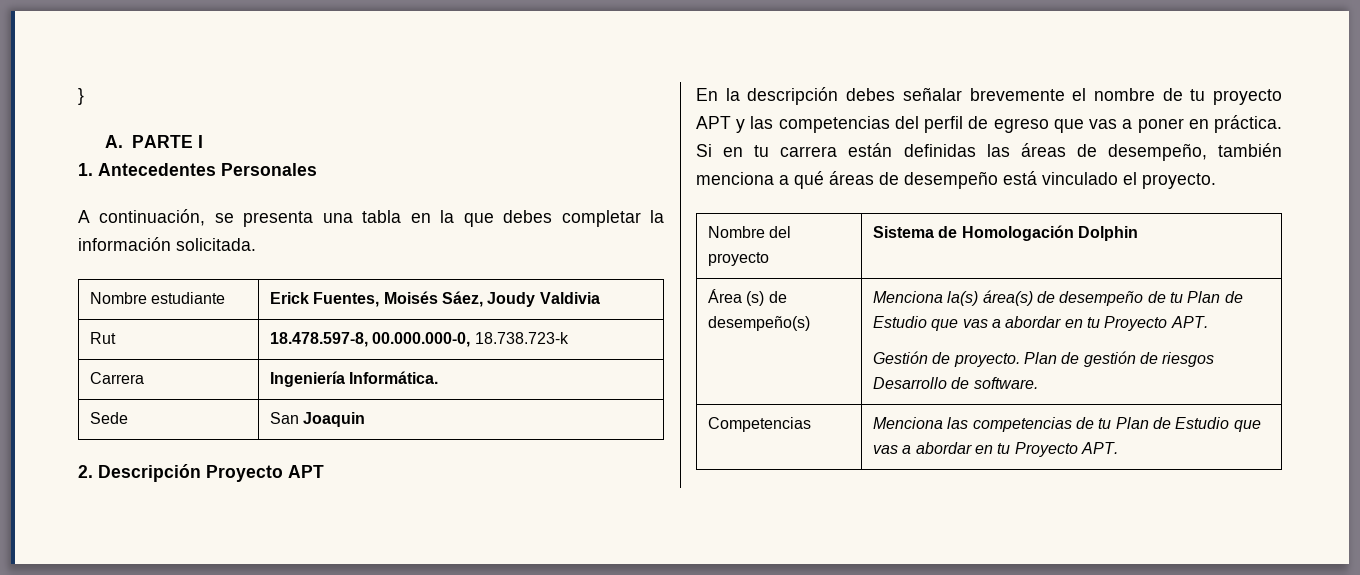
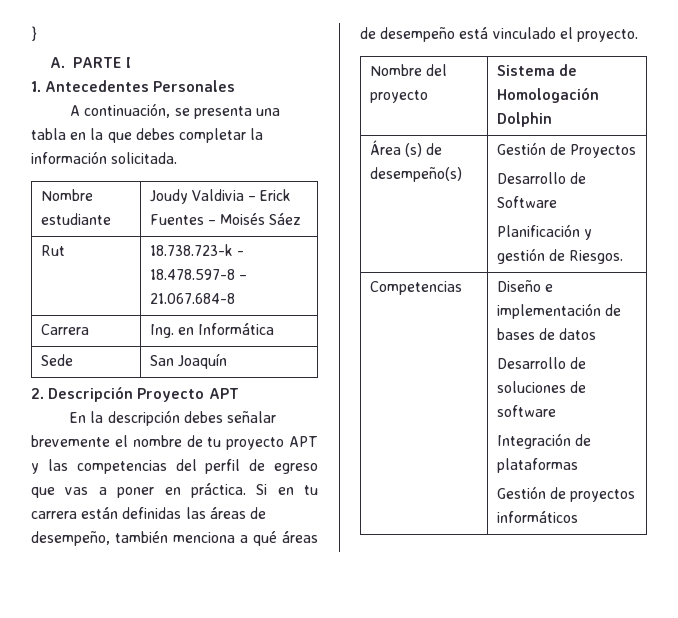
- Nombre estudiante | Erick Fuentes, Moisés Sáez, Joudy Valdivia
+ Nombre estudiante | Joudy Valdivia – Erick Fuentes – Moisés Sáez
- Rut | 18.478.597-8, 00.000.000-0, 18.738.723-k
- Carrera | Ingeniería Informática.
+ Rut | 18.738.723-k - 18.478.597-8 – 21.067.684-8
+ Carrera | Ing. en Informática
- Sede | San Joaquin
+ Sede | San Joaquín
- Área (s) de desempeño(s) | Menciona la(s) área(s) de desempeño de tu Plan de Estudio que vas a abordar en tu Proyecto APT.
- Gestión de proyecto. Plan de gestión de riesgos Desarrollo de software.
- Competencias | Menciona las competencias de tu Plan de Estudio que vas a abordar en tu Proyecto APT.
+ Área (s) de desempeño(s) | Gestión de Proyectos
+ Desarrollo de Software
+ Planificación y gestión de Riesgos.
+ Competencias | Diseño e implementación de bases de datos
+ Desarrollo de soluciones de software
+ Integración de plataformas
+ Gestión de proyectos informáticos

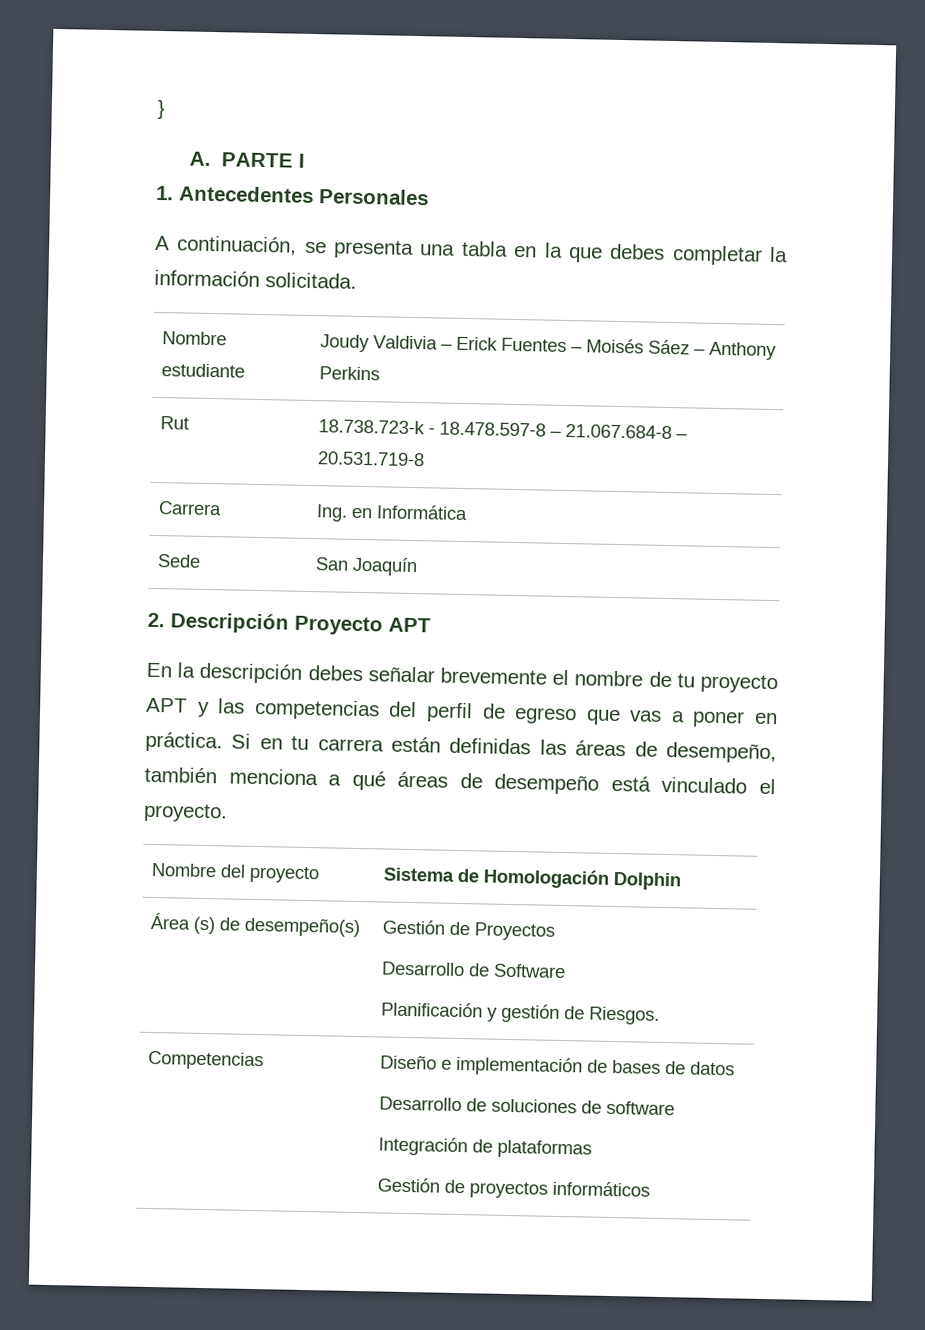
- Nombre estudiante | Joudy Valdivia – Erick Fuentes – Moisés Sáez
+ Nombre estudiante | Joudy Valdivia – Erick Fuentes – Moisés Sáez – Anthony Perkins
- Rut | 18.738.723-k - 18.478.597-8 – 21.067.684-8
+ Rut | 18.738.723-k - 18.478.597-8 – 21.067.684-8 – 20.531.719-8

